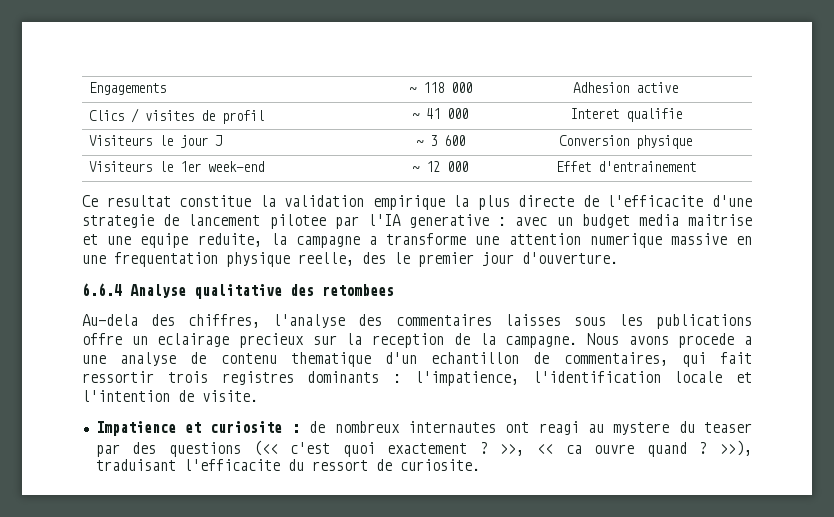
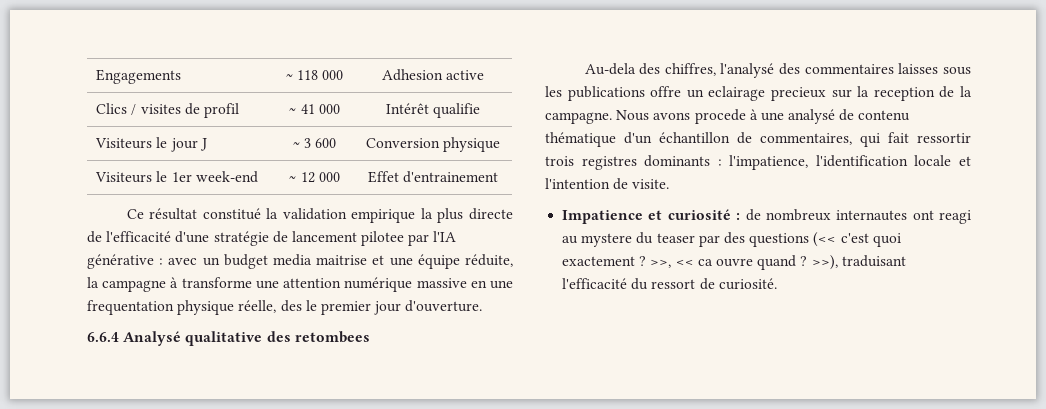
- Clics / visites de profil | ~ 41 000 | Interet qualifie
+ Clics / visites de profil | ~ 41 000 | Intérêt qualifie
- Ce resultat constitue la validation empirique la plus directe de l'efficacite d'une strategie de lancement pilotee par l'IA generative : avec un budget media maitrise et une equipe reduite, la campagne a transforme une attention numerique massive en une frequentation physique reelle, des le premier jour d'ouverture.
+ Ce résultat constitué la validation empirique la plus directe de l'efficacité d'une stratégie de lancement pilotee par l'IA générative : avec un budget media maitrise et une équipe réduite, la campagne à transforme une attention numérique massive en une frequentation physique réelle, des le premier jour d'ouverture.
- 6.6.4 Analyse qualitative des retombees
+ 6.6.4 Analysé qualitative des retombees
- Au-dela des chiffres, l'analyse des commentaires laisses sous les publications offre un eclairage precieux sur la reception de la campagne.
+ Au-dela des chiffres, l'analysé des commentaires laisses sous les publications offre un eclairage precieux sur la reception de la campagne.
- Nous avons procede a une analyse de contenu thematique d'un echantillon de commentaires, qui fait ressortir trois registres dominants : l'impatience, l'identification locale et l'intention de visite.
+ Nous avons procede à une analysé de contenu thématique d'un échantillon de commentaires, qui fait ressortir trois registres dominants : l'impatience, l'identification locale et l'intention de visite.
- Impatience et curiosite : de nombreux internautes ont reagi au mystere du teaser par des questions (<< c'est quoi exactement ?
+ Impatience et curiosité : de nombreux internautes ont reagi au mystere du teaser par des questions (<< c'est quoi exactement ?
- >>), traduisant l'efficacite du ressort de curiosite.
+ >>), traduisant l'efficacité du ressort de curiosité.

